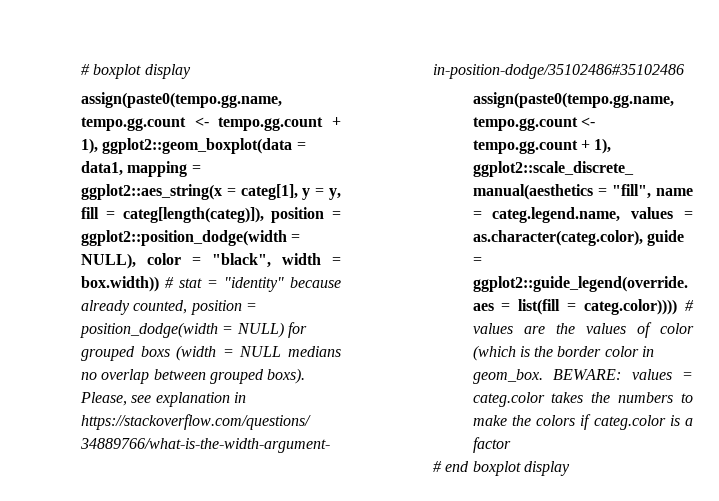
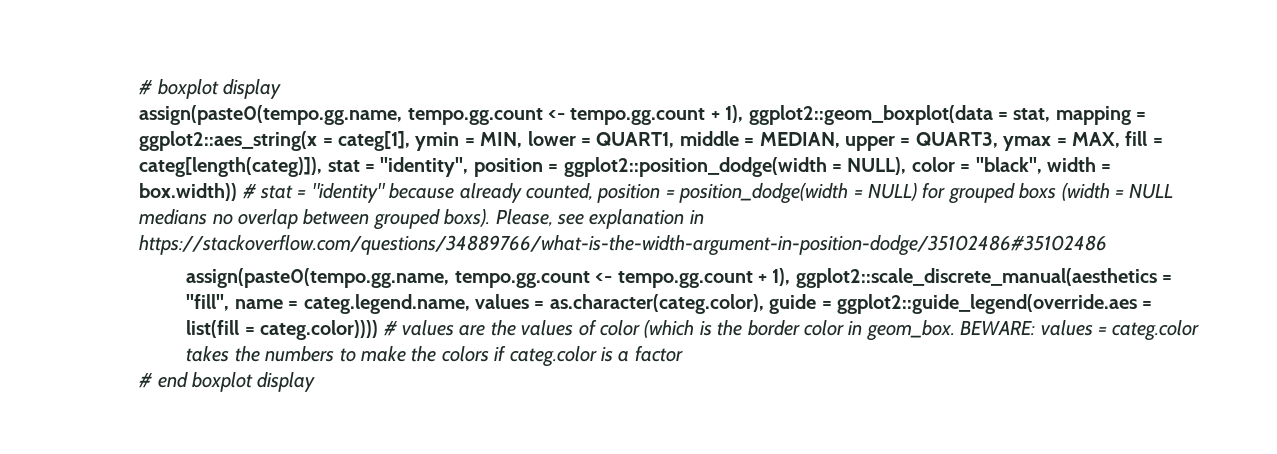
- assign(paste0(tempo.gg.name, tempo.gg.count <- tempo.gg.count + 1), ggplot2::geom_boxplot(data = data1, mapping = ggplot2::aes_string(x = categ[1], y = y, fill = categ[length(categ)]), position = ggplot2::position_dodge(width = NULL), color = "black", width = box.width)) # stat = "identity" because already counted, position = position_dodge(width = NULL) for grouped boxs (width = NULL medians no overlap between grouped boxs).
+ assign(paste0(tempo.gg.name, tempo.gg.count <- tempo.gg.count + 1), ggplot2::geom_boxplot(data = stat, mapping = ggplot2::aes_string(x = categ[1], ymin = MIN, lower = QUART1, middle = MEDIAN, upper = QUART3, ymax = MAX, fill = categ[length(categ)]), stat = "identity", position = ggplot2::position_dodge(width = NULL), color = "black", width = box.width)) # stat = "identity" because already counted, position = position_dodge(width = NULL) for grouped boxs (width = NULL medians no overlap between grouped boxs).

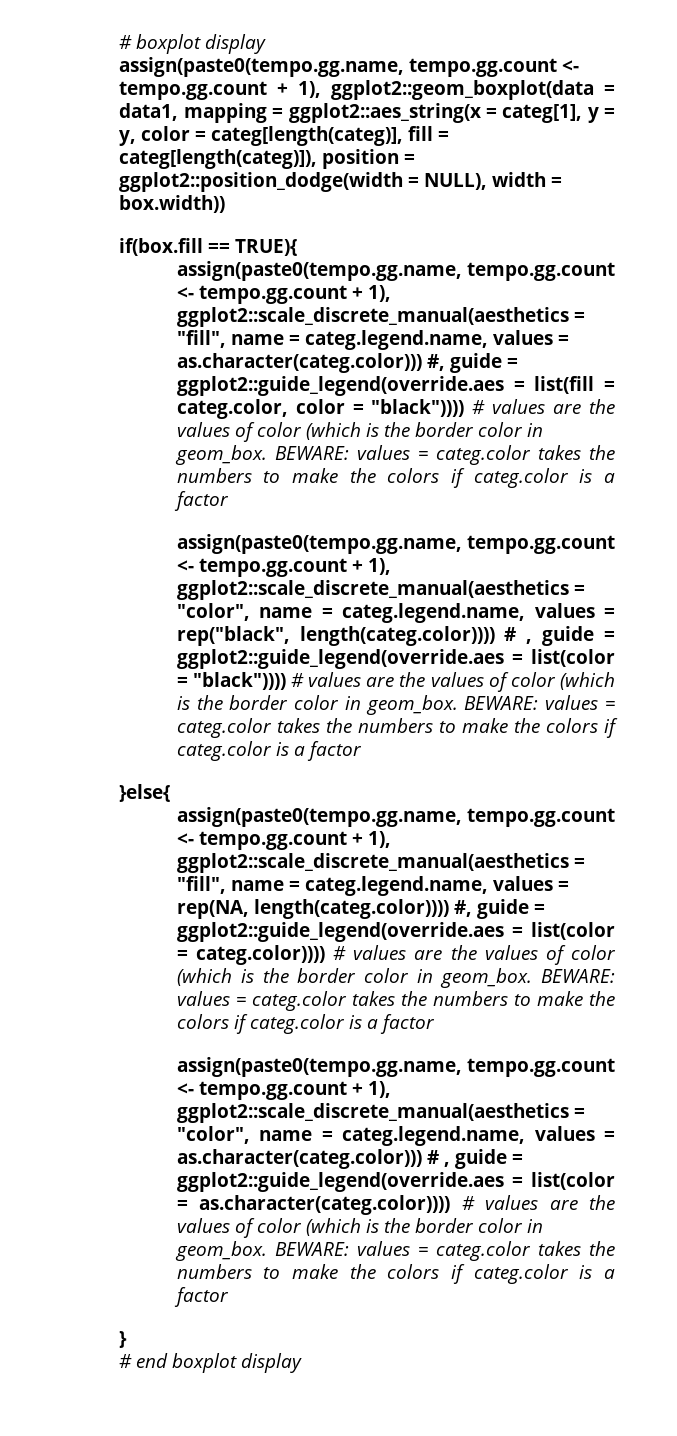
- assign(paste0(tempo.gg.name, tempo.gg.count <- tempo.gg.count + 1), ggplot2::geom_boxplot(data = stat, mapping = ggplot2::aes_string(x = categ[1], ymin = MIN, lower = QUART1, middle = MEDIAN, upper = QUART3, ymax = MAX, fill = categ[length(categ)]), stat = "identity", position = ggplot2::position_dodge(width = NULL), color = "black", width = box.width)) # stat = "identity" because already counted, position = position_dodge(width = NULL) for grouped boxs (width = NULL medians no overlap between grouped boxs). Please, see explanation in https://stackoverflow.com/questions/34889766/what-is-the-width-argument-in-position-dodge/35102486#35102486
+ assign(paste0(tempo.gg.name, tempo.gg.count <- tempo.gg.count + 1), ggplot2::geom_boxplot(data = data1, mapping = ggplot2::aes_string(x = categ[1], y = y, color = categ[length(categ)], fill = categ[length(categ)]), position = ggplot2::position_dodge(width = NULL), width = box.width))
+ if(box.fill == TRUE){
- assign(paste0(tempo.gg.name, tempo.gg.count <- tempo.gg.count + 1), ggplot2::scale_discrete_manual(aesthetics = "fill", name = categ.legend.name, values = as.character(categ.color), guide = ggplot2::guide_legend(override.aes = list(fill = categ.color)))) # values are the values of color (which is the border color in geom_box.
+ assign(paste0(tempo.gg.name, tempo.gg.count <- tempo.gg.count + 1), ggplot2::scale_discrete_manual(aesthetics = "fill", name = categ.legend.name, values = as.character(categ.color))) #, guide = ggplot2::guide_legend(override.aes = list(fill = categ.color, color = "black")))) # values are the values of color (which is the border color in geom_box. BEWARE: values = categ.color takes the numbers to make the colors if categ.color is a factor
+ assign(paste0(tempo.gg.name, tempo.gg.count <- tempo.gg.count + 1), ggplot2::scale_discrete_manual(aesthetics = "color", name = categ.legend.name, values = rep("black", length(categ.color)))) # , guide = ggplot2::guide_legend(override.aes = list(color = "black")))) # values are the values of color (which is the border color in geom_box. BEWARE: values = categ.color takes the numbers to make the colors if categ.color is a factor
+ }else{
+ assign(paste0(tempo.gg.name, tempo.gg.count <- tempo.gg.count + 1), ggplot2::scale_discrete_manual(aesthetics = "fill", name = categ.legend.name, values = rep(NA, length(categ.color)))) #, guide = ggplot2::guide_legend(override.aes = list(color = categ.color)))) # values are the values of color (which is the border color in geom_box.
+ assign(paste0(tempo.gg.name, tempo.gg.count <- tempo.gg.count + 1), ggplot2::scale_discrete_manual(aesthetics = "color", name = categ.legend.name, values = as.character(categ.color))) # , guide = ggplot2::guide_legend(override.aes = list(color = as.character(categ.color)))) # values are the values of color (which is the border color in geom_box. BEWARE: values = categ.color takes the numbers to make the colors if categ.color is a factor
+ }

